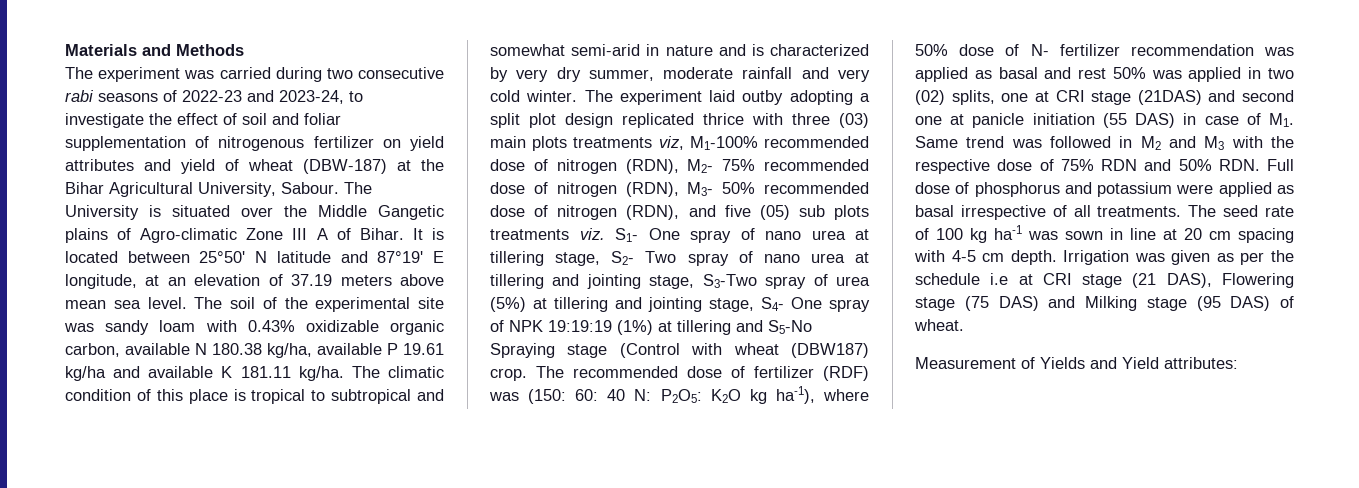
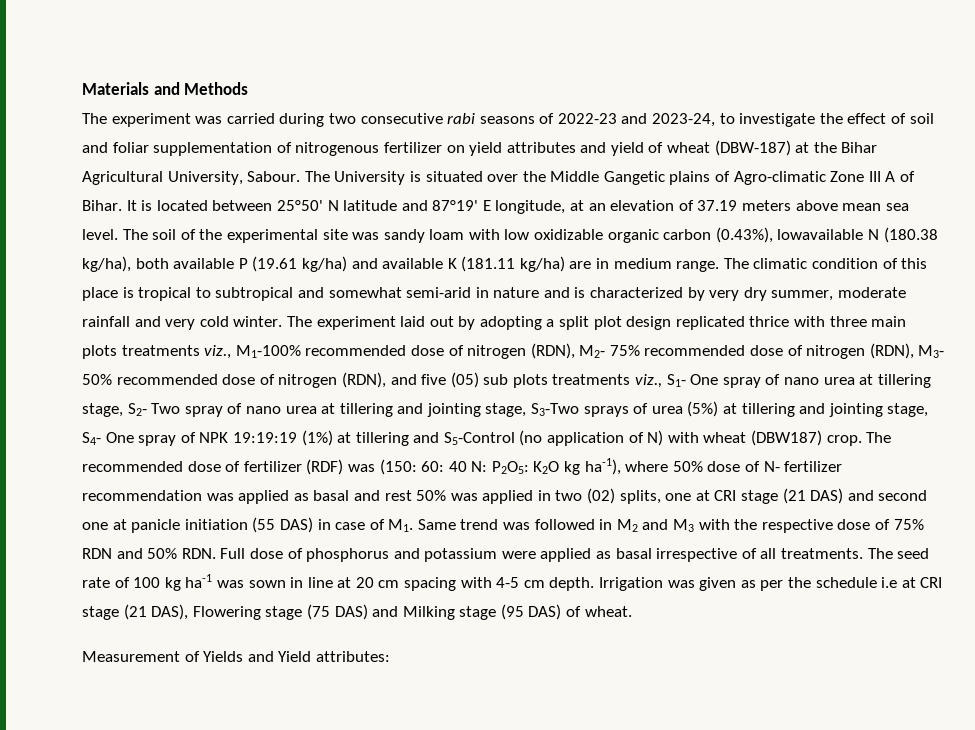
- The soil of the experimental site was sandy loam with 0.43% oxidizable organic carbon, available N 180.38 kg/ha, available P 19.61 kg/ha and available K 181.11 kg/ha.
+ The soil of the experimental site was sandy loam with low oxidizable organic carbon (0.43%), lowavailable N (180.38 kg/ha), both available P (19.61 kg/ha) and available K (181.11 kg/ha) are in medium range.
- The experiment laid outby adopting a split plot design replicated thrice with three (03) main plots treatments viz, M1-100% recommended dose of nitrogen (RDN), M2- 75% recommended dose of nitrogen (RDN), M3- 50% recommended dose of nitrogen (RDN), and five (05) sub plots treatments viz. S1- One spray of nano urea at tillering stage, S2- Two spray of nano urea at tillering and jointing stage, S3-Two spray of urea (5%) at tillering and jointing stage, S4- One spray of NPK 19:19:19 (1%) at tillering and S5-No Spraying stage (Control with wheat (DBW187) crop.
+ The experiment laid out by adopting a split plot design replicated thrice with three main plots treatments viz., M1-100% recommended dose of nitrogen (RDN), M2- 75% recommended dose of nitrogen (RDN), M3- 50% recommended dose of nitrogen (RDN), and five (05) sub plots treatments viz., S1- One spray of nano urea at tillering stage, S2- Two spray of nano urea at tillering and jointing stage, S3-Two sprays of urea (5%) at tillering and jointing stage, S4- One spray of NPK 19:19:19 (1%) at tillering and S5-Control (no application of N) with wheat (DBW187) crop.
- K2O kg ha-1), where 50% dose of N- fertilizer recommendation was applied as basal and rest 50% was applied in two (02) splits, one at CRI stage (21DAS) and second one at panicle initiation (55 DAS) in case of M1. Same trend was followed in M2 and M3 with the respective dose of 75% RDN and 50% RDN. Full dose of phosphorus and potassium were applied as basal irrespective of all treatments.
+ K2O kg ha-1), where 50% dose of N- fertilizer recommendation was applied as basal and rest 50% was applied in two (02) splits, one at CRI stage (21 DAS) and second one at panicle initiation (55 DAS) in case of M1. Same trend was followed in M2 and M3 with the respective dose of 75% RDN and 50% RDN. Full dose of phosphorus and potassium were applied as basal irrespective of all treatments.

